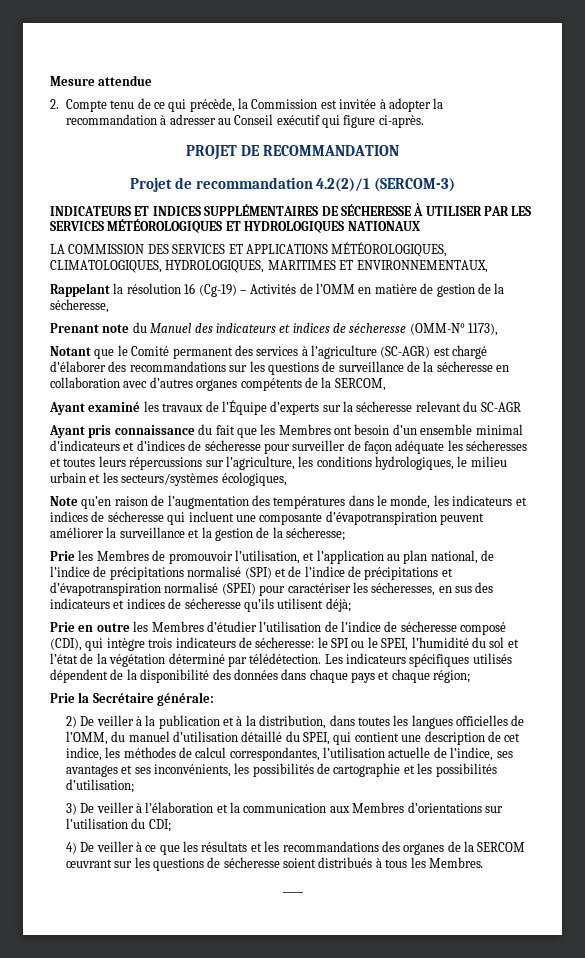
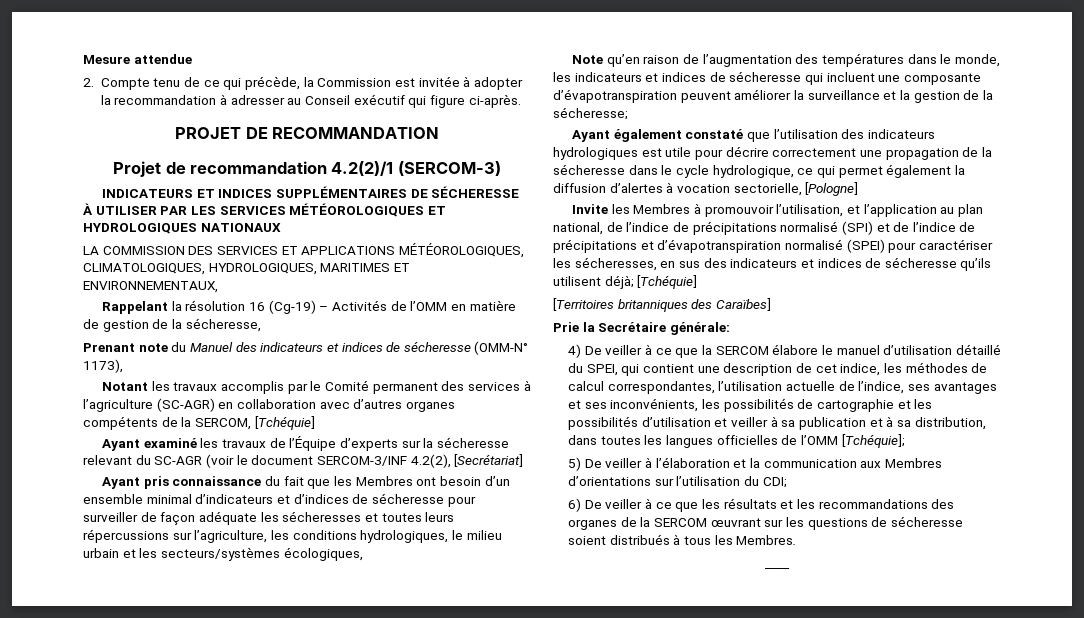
- Notant que le Comité permanent des services à l’agriculture (SC-AGR) est chargé d’élaborer des recommandations sur les questions de surveillance de la sécheresse en collaboration avec d’autres organes compétents de la SERCOM,
+ Notant les travaux accomplis par le Comité permanent des services à l’agriculture (SC-AGR) en collaboration avec d’autres organes compétents de la SERCOM, [Tchéquie]
- Ayant examiné les travaux de l’Équipe d’experts sur la sécheresse relevant du SC-AGR
+ Ayant examiné les travaux de l’Équipe d’experts sur la sécheresse relevant du SC-AGR (voir le document SERCOM-3/INF 4.2(2), [Secrétariat]
- Prie les Membres de promouvoir l’utilisation, et l’application au plan national, de l’indice de précipitations normalisé (SPI) et de l’indice de précipitations et d’évapotranspiration normalisé (SPEI) pour caractériser les sécheresses, en sus des indicateurs et indices de sécheresse qu’ils utilisent déjà;
- Prie en outre les Membres d’étudier l’utilisation de l’indice de sécheresse composé (CDI), qui intègre trois indicateurs de sécheresse: le SPI ou le SPEI, l’humidité du sol et l’état de la végétation déterminé par télédétection. Les indicateurs spécifiques utilisés dépendent de la disponibilité des données dans chaque pays et chaque région;
+ Ayant également constaté que l’utilisation des indicateurs hydrologiques est utile pour décrire correctement une propagation de la sécheresse dans le cycle hydrologique, ce qui permet également la diffusion d’alertes à vocation sectorielle, [Pologne]
+ Invite les Membres à promouvoir l’utilisation, et l’application au plan national, de l’indice de précipitations normalisé (SPI) et de l’indice de précipitations et d’évapotranspiration normalisé (SPEI) pour caractériser les sécheresses, en sus des indicateurs et indices de sécheresse qu’ils utilisent déjà; [Tchéquie]
+ [Territoires britanniques des Caraïbes]
- 2) De veiller à la publication et à la distribution, dans toutes les langues officielles de l’OMM, du manuel d’utilisation détaillé du SPEI, qui contient une description de cet indice, les méthodes de calcul correspondantes, l’utilisation actuelle de l’indice, ses avantages et ses inconvénients, les possibilités de cartographie et les possibilités d’utilisation;
- 3) De veiller à l’élaboration et la communication aux Membres d’orientations sur l’utilisation du CDI;
+ 4) De veiller à ce que la SERCOM élabore le manuel d’utilisation détaillé du SPEI, qui contient une description de cet indice, les méthodes de calcul correspondantes, l’utilisation actuelle de l’indice, ses avantages et ses inconvénients, les possibilités de cartographie et les possibilités d’utilisation et veiller à sa publication et à sa distribution, dans toutes les langues officielles de l’OMM [Tchéquie];
+ 5) De veiller à l’élaboration et la communication aux Membres d’orientations sur l’utilisation du CDI;
- 4) De veiller à ce que les résultats et les recommandations des organes de la SERCOM œuvrant sur les questions de sécheresse soient distribués à tous les Membres.
+ 6) De veiller à ce que les résultats et les recommandations des organes de la SERCOM œuvrant sur les questions de sécheresse soient distribués à tous les Membres.

